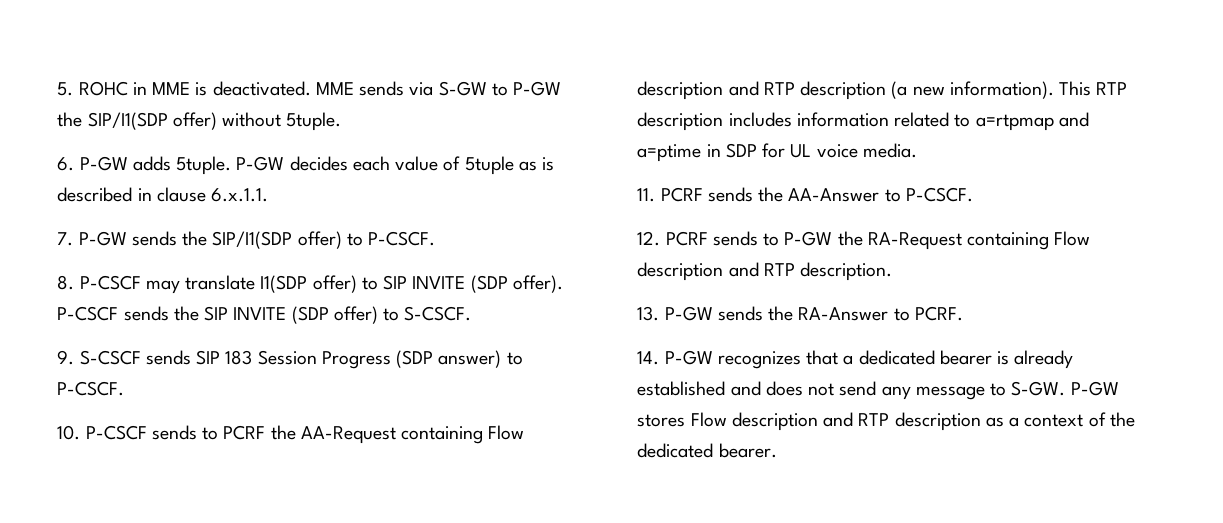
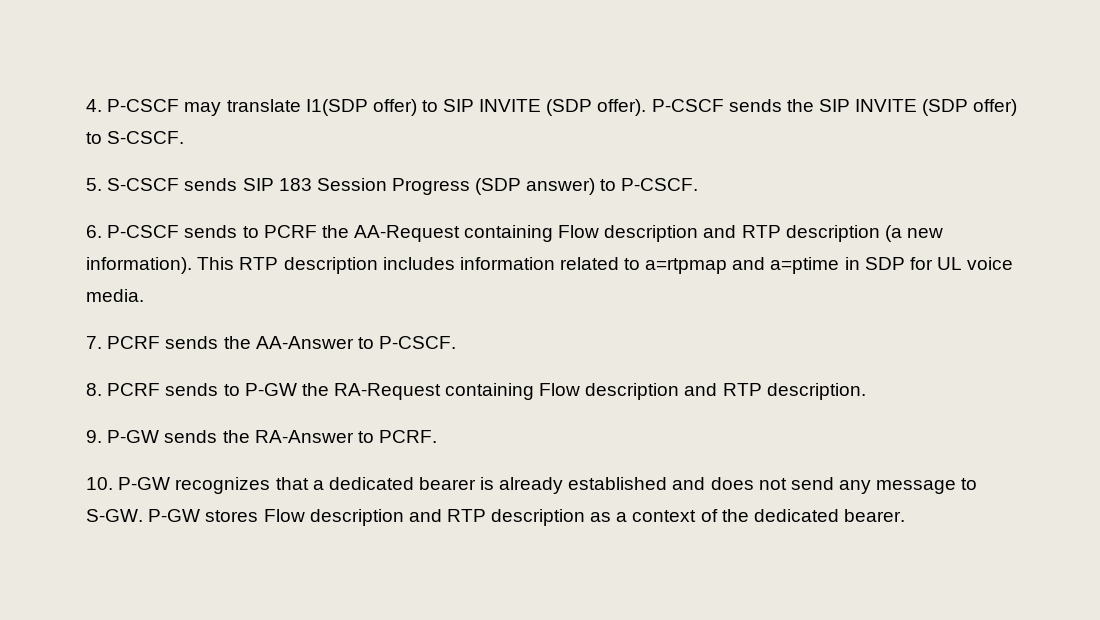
- 5. ROHC in MME is deactivated. MME sends via S-GW to P-GW the SIP/I1(SDP offer) without 5tuple.
- 6. P-GW adds 5tuple. P-GW decides each value of 5tuple as is described in clause 6.x.1.1.
- 7. P-GW sends the SIP/I1(SDP offer) to P-CSCF.
- 8. P-CSCF may translate I1(SDP offer) to SIP INVITE (SDP offer).
+ 4. P-CSCF may translate I1(SDP offer) to SIP INVITE (SDP offer).
- 9. S-CSCF sends SIP 183 Session Progress (SDP answer) to P-CSCF.
+ 5. S-CSCF sends SIP 183 Session Progress (SDP answer) to P-CSCF.
- 10. P-CSCF sends to PCRF the AA-Request containing Flow description and RTP description (a new information).
+ 6. P-CSCF sends to PCRF the AA-Request containing Flow description and RTP description (a new information).
- 11. PCRF sends the AA-Answer to P-CSCF.
+ 7. PCRF sends the AA-Answer to P-CSCF.
- 12. PCRF sends to P-GW the RA-Request containing Flow description and RTP description.
+ 8. PCRF sends to P-GW the RA-Request containing Flow description and RTP description.
- 13. P-GW sends the RA-Answer to PCRF.
+ 9. P-GW sends the RA-Answer to PCRF.
- 14. P-GW recognizes that a dedicated bearer is already established and does not send any message to S-GW.
+ 10. P-GW recognizes that a dedicated bearer is already established and does not send any message to S-GW.

